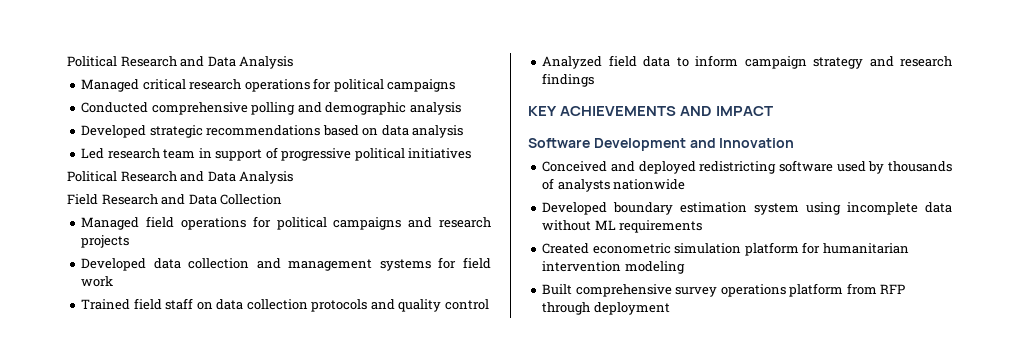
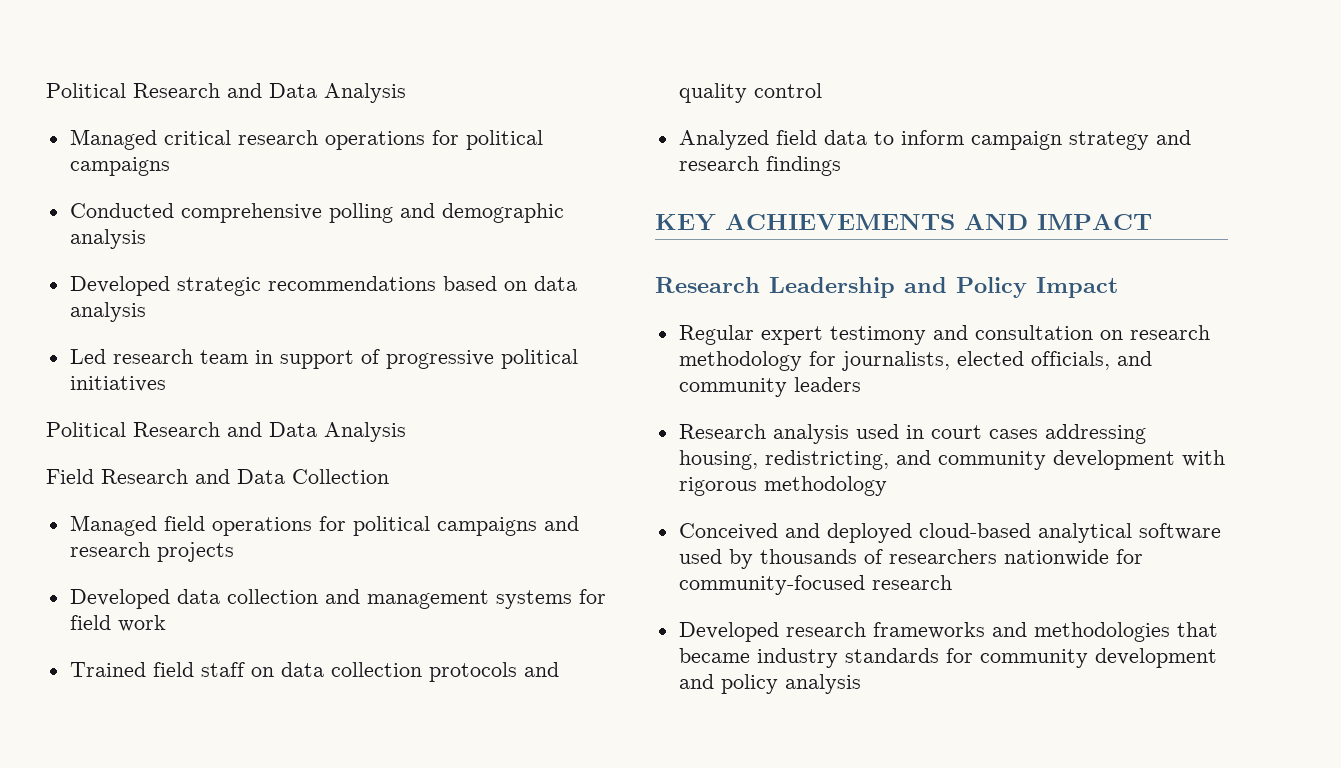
- Software Development and Innovation
+ Research Leadership and Policy Impact
+ Regular expert testimony and consultation on research methodology for journalists, elected officials, and community leaders
+ Research analysis used in court cases addressing housing, redistricting, and community development with rigorous methodology
- Conceived and deployed redistricting software used by thousands of analysts nationwide
- Developed boundary estimation system using incomplete data without ML requirements
- Created econometric simulation platform for humanitarian intervention modeling
- Built comprehensive survey operations platform from RFP through deployment
+ Conceived and deployed cloud-based analytical software used by thousands of researchers nationwide for community-focused research
+ Developed research frameworks and methodologies that became industry standards for community development and policy analysis

